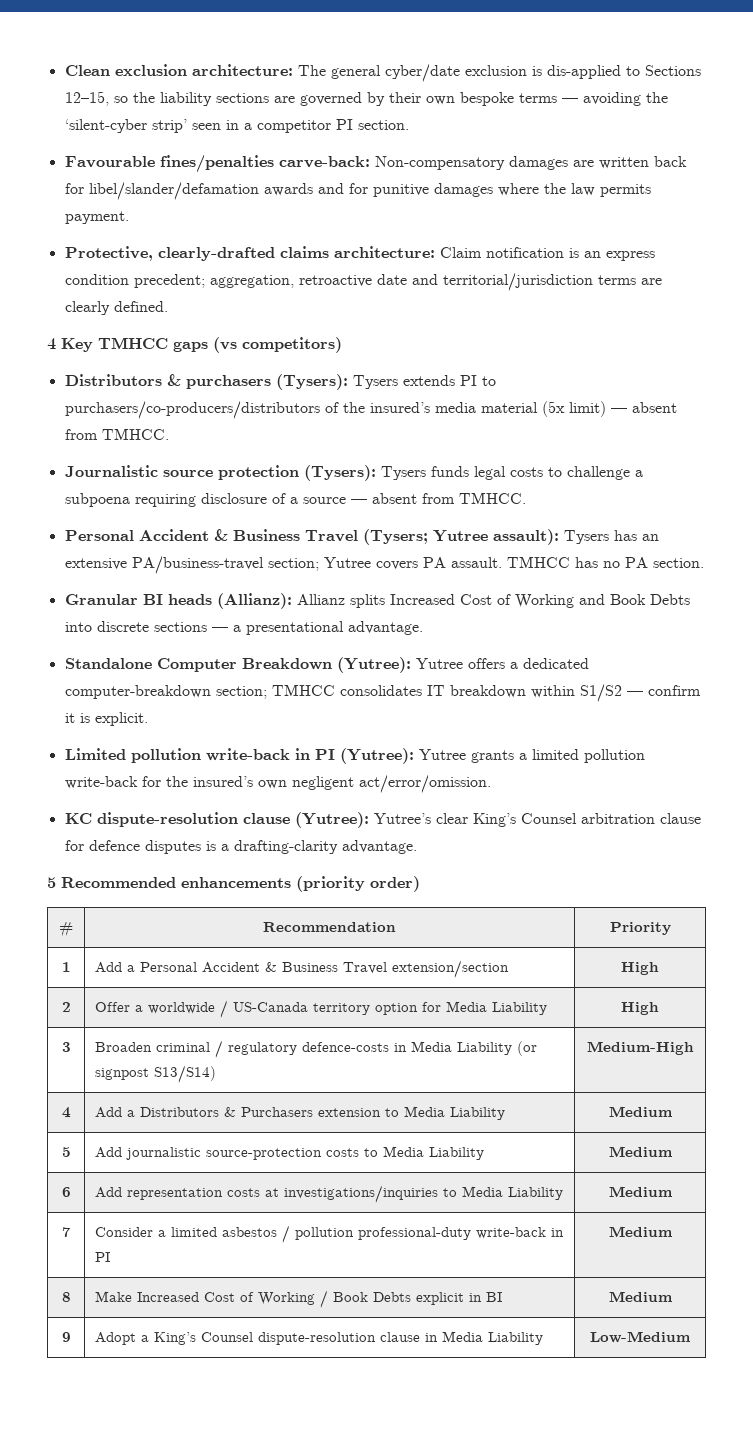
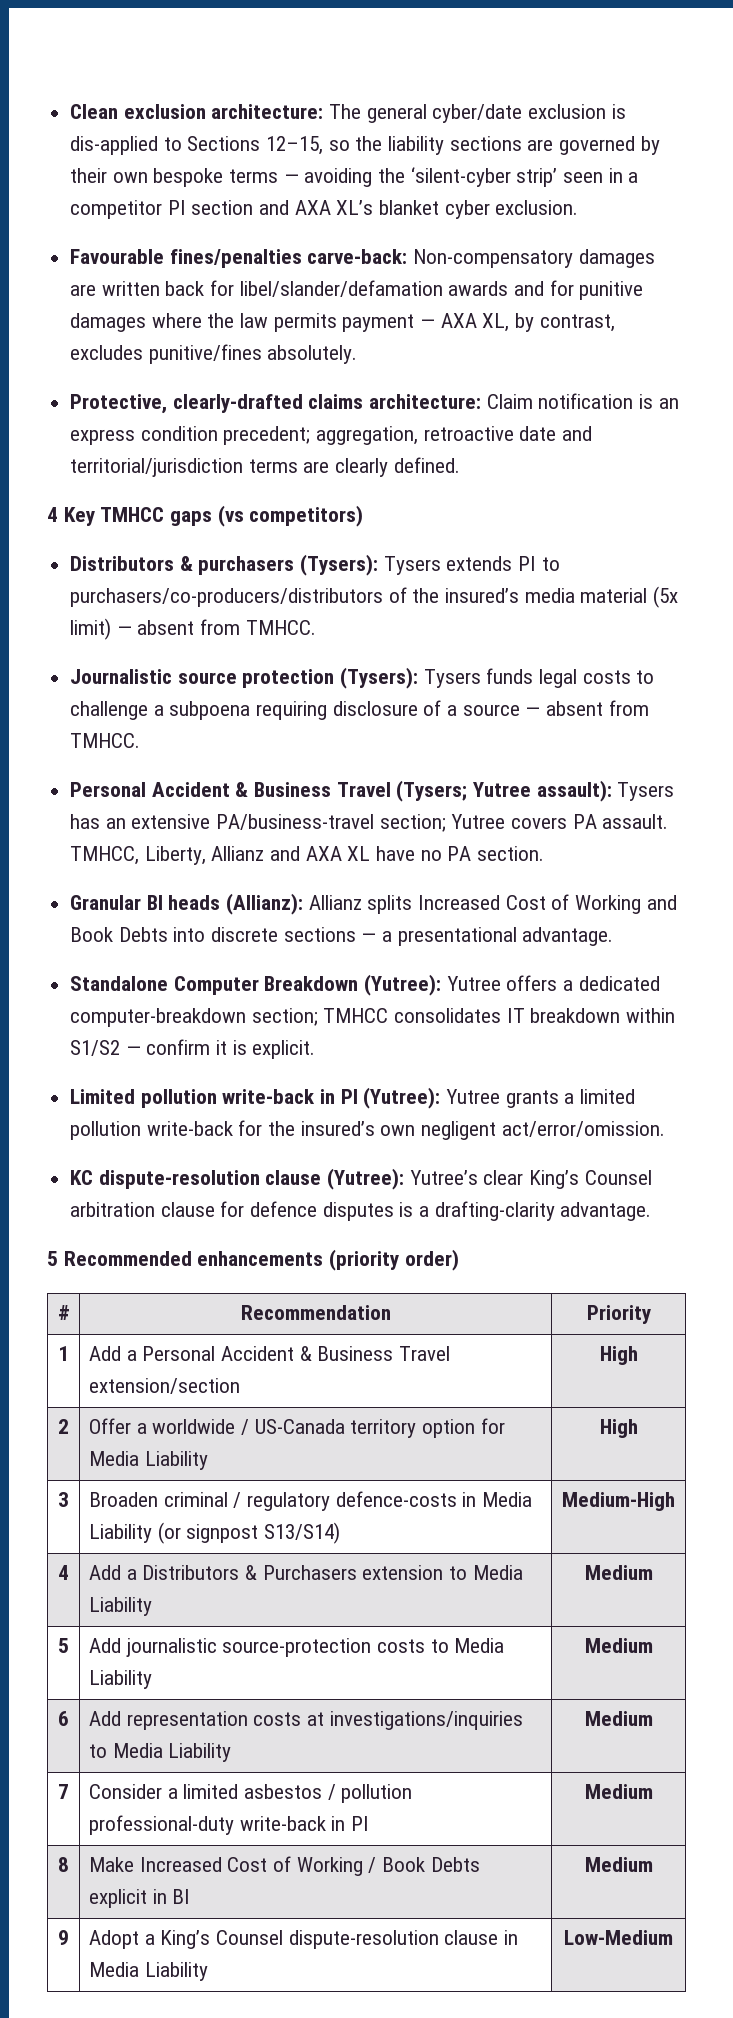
- Clean exclusion architecture: The general cyber/date exclusion is dis-applied to Sections 12–15, so the liability sections are governed by their own bespoke terms — avoiding the ‘silent-cyber strip’ seen in a competitor PI section.
+ Clean exclusion architecture: The general cyber/date exclusion is dis-applied to Sections 12–15, so the liability sections are governed by their own bespoke terms — avoiding the ‘silent-cyber strip’ seen in a competitor PI section and AXA XL’s blanket cyber exclusion.
- Favourable fines/penalties carve-back: Non-compensatory damages are written back for libel/slander/defamation awards and for punitive damages where the law permits payment.
+ Favourable fines/penalties carve-back: Non-compensatory damages are written back for libel/slander/defamation awards and for punitive damages where the law permits payment — AXA XL, by contrast, excludes punitive/fines absolutely.
- TMHCC has no PA section.
+ TMHCC, Liberty, Allianz and AXA XL have no PA section.

